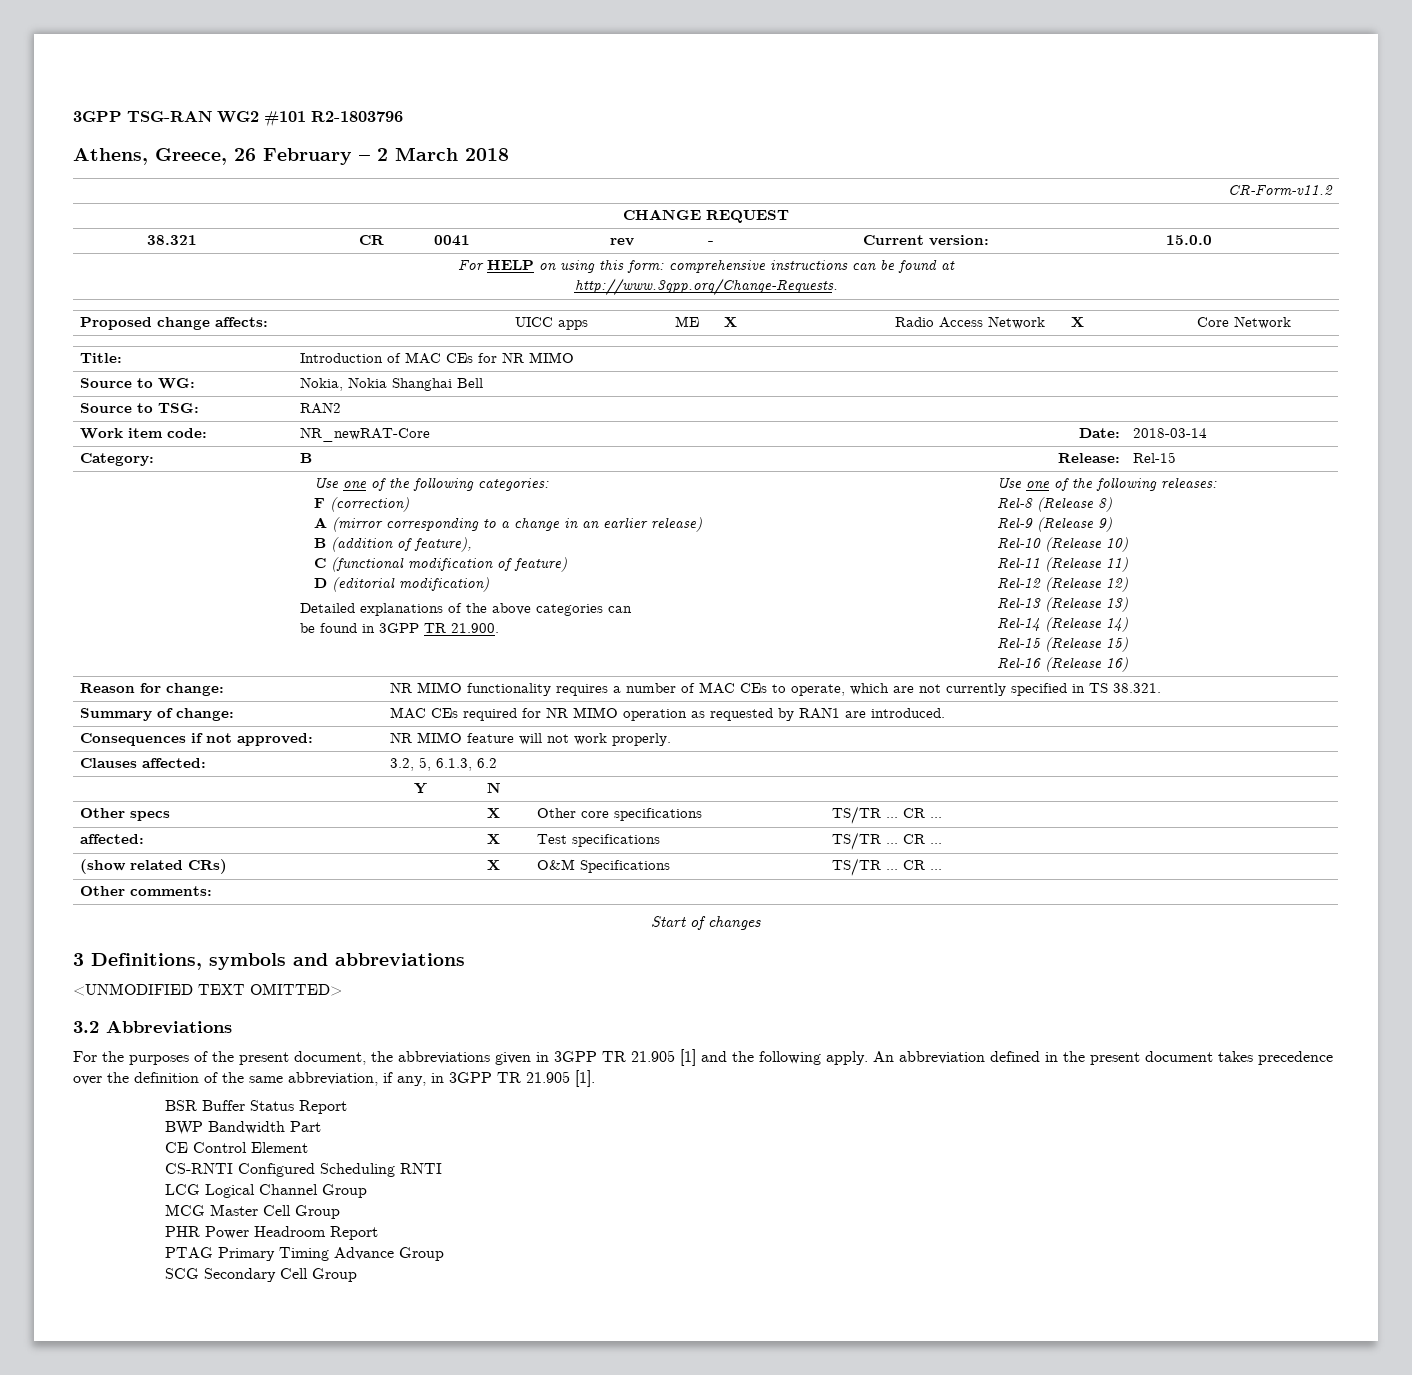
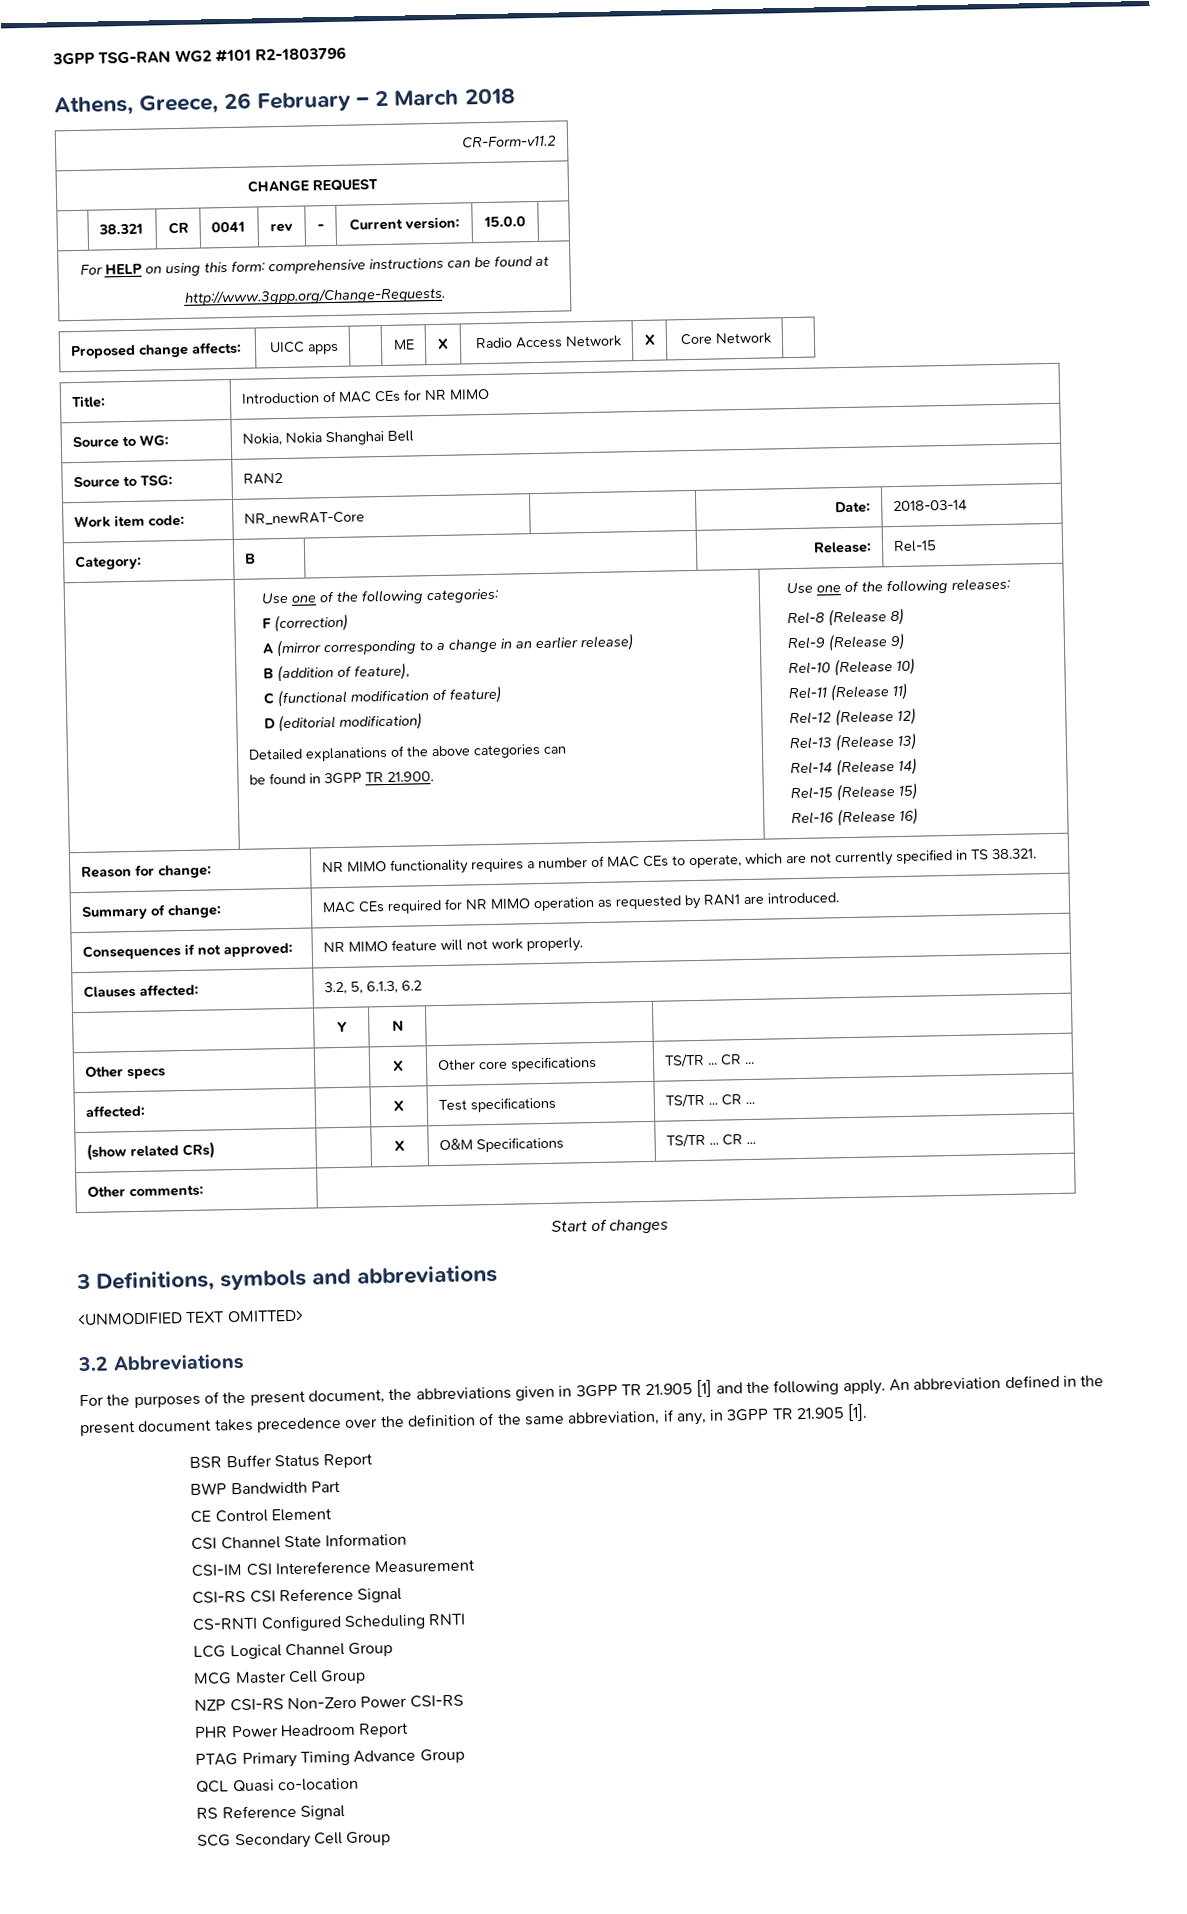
+ CSI Channel State Information
+ CSI-IM CSI Intereference Measurement
+ CSI-RS CSI Reference Signal
+ NZP CSI-RS Non-Zero Power CSI-RS
+ QCL Quasi co-location
+ RS Reference Signal

